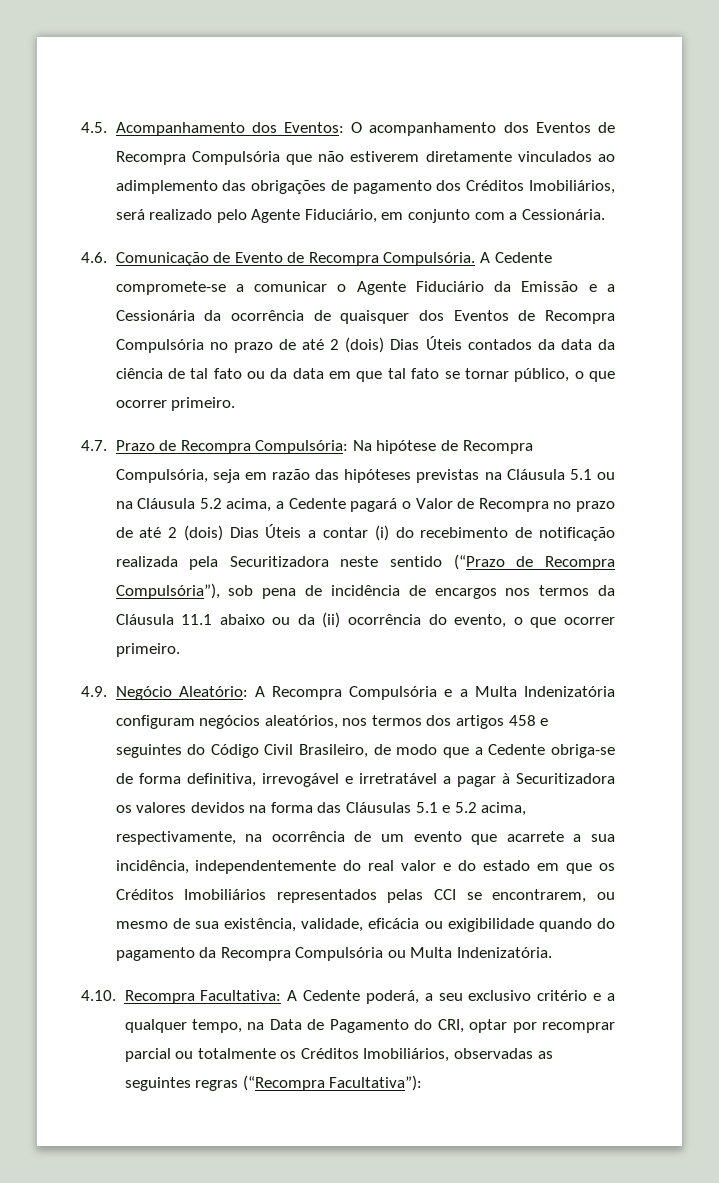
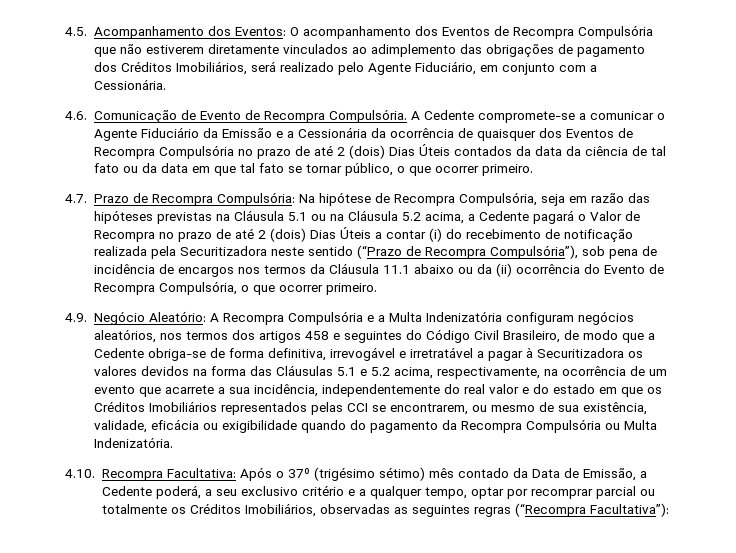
- Na hipótese de Recompra Compulsória, seja em razão das hipóteses previstas na Cláusula 5.1 ou na Cláusula 5.2 acima, a Cedente pagará o Valor de Recompra no prazo de até 2 (dois) Dias Úteis a contar (i) do recebimento de notificação realizada pela Securitizadora neste sentido (“Prazo de Recompra Compulsória”), sob pena de incidência de encargos nos termos da Cláusula 11.1 abaixo ou da (ii) ocorrência do evento, o que ocorrer primeiro.
+ Na hipótese de Recompra Compulsória, seja em razão das hipóteses previstas na Cláusula 5.1 ou na Cláusula 5.2 acima, a Cedente pagará o Valor de Recompra no prazo de até 2 (dois) Dias Úteis a contar (i) do recebimento de notificação realizada pela Securitizadora neste sentido (“Prazo de Recompra Compulsória”), sob pena de incidência de encargos nos termos da Cláusula 11.1 abaixo ou da (ii) ocorrência do Evento de Recompra Compulsória, o que ocorrer primeiro.
- 4.10. Recompra Facultativa: A Cedente poderá, a seu exclusivo critério e a qualquer tempo, na Data de Pagamento do CRI, optar por recomprar parcial ou totalmente os Créditos Imobiliários, observadas as seguintes regras (“Recompra Facultativa”):
+ 4.10. Recompra Facultativa: Após o 37º (trigésimo sétimo) mês contado da Data de Emissão, a Cedente poderá, a seu exclusivo critério e a qualquer tempo, optar por recomprar parcial ou totalmente os Créditos Imobiliários, observadas as seguintes regras (“Recompra Facultativa”):

